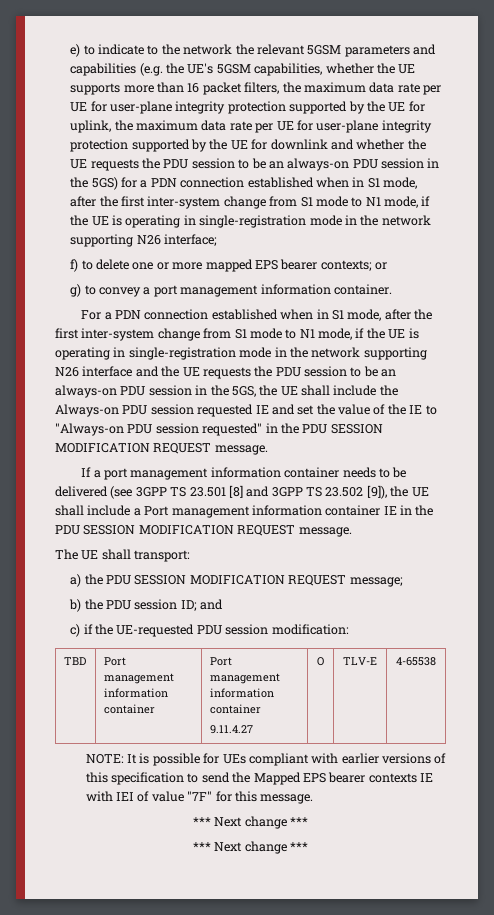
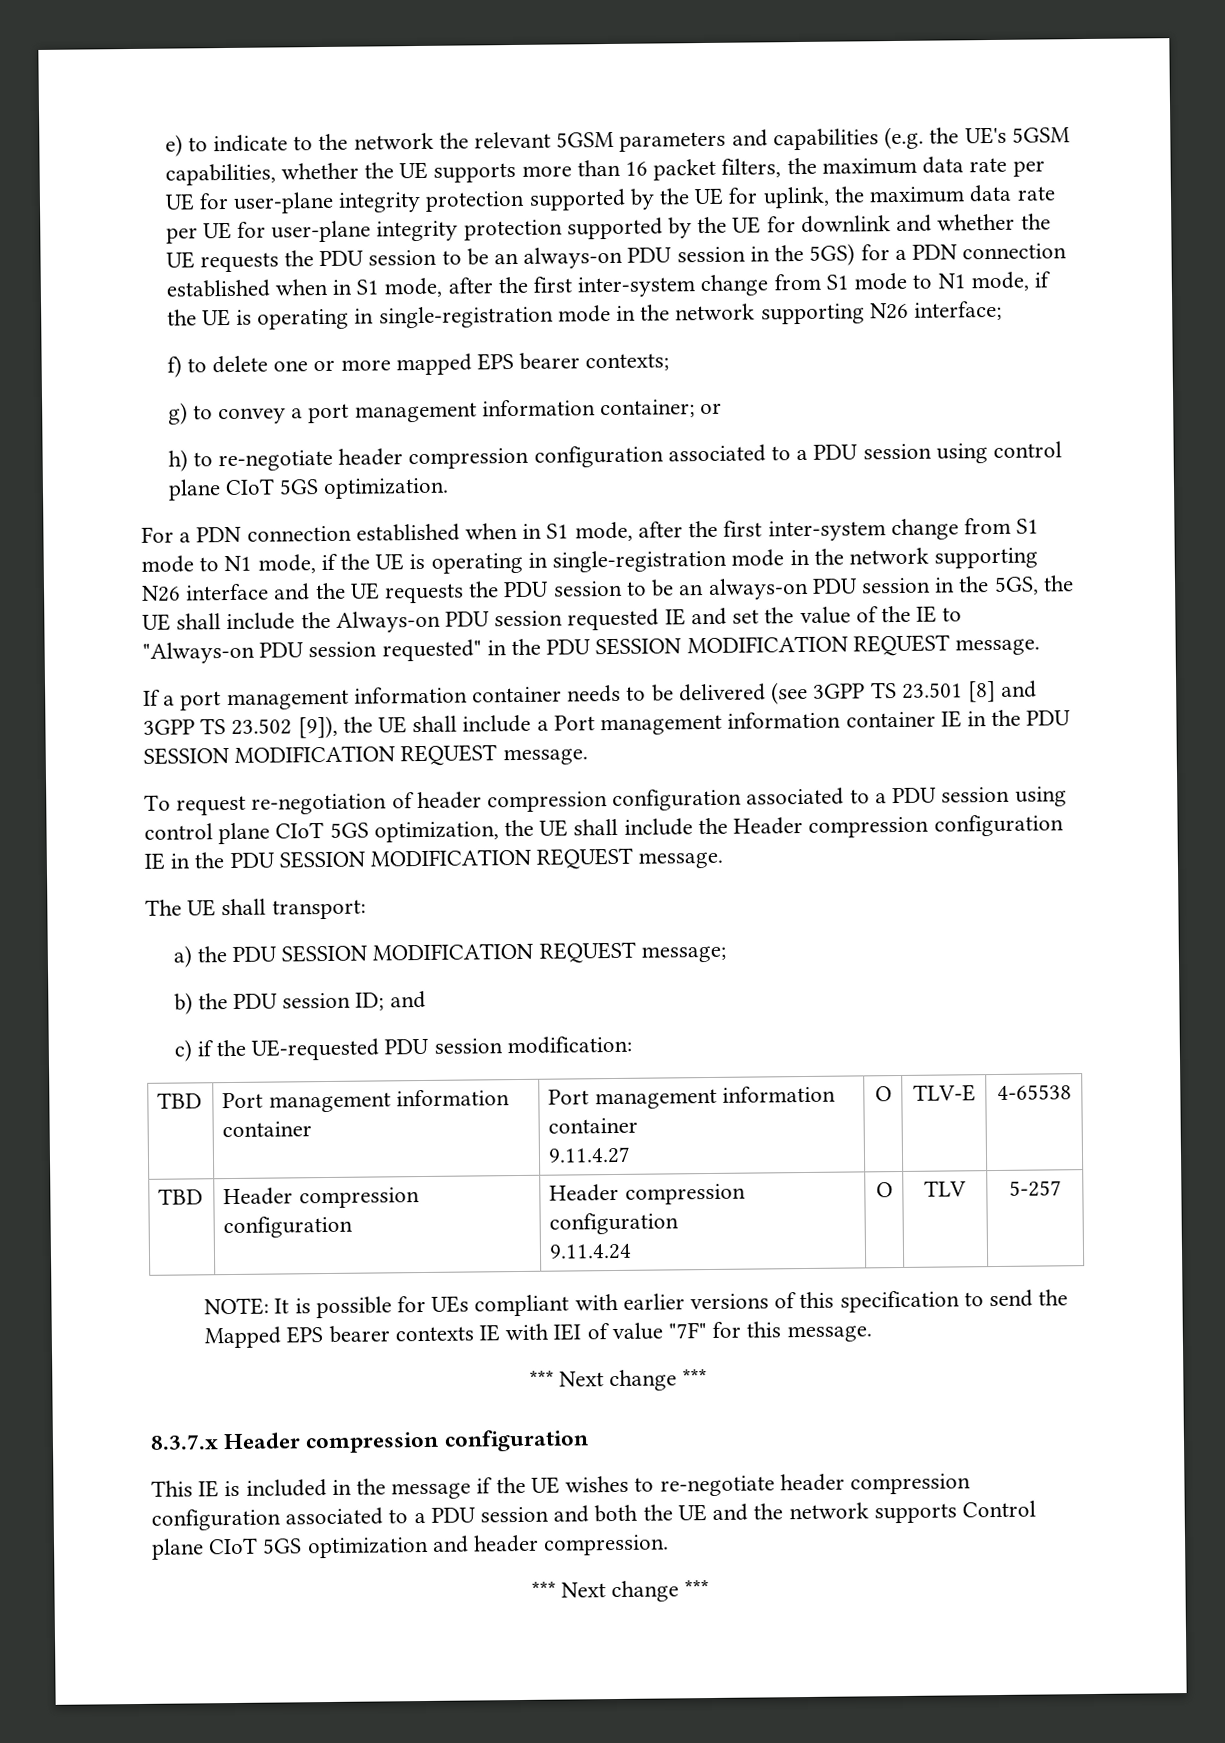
- f) to delete one or more mapped EPS bearer contexts; or
+ f) to delete one or more mapped EPS bearer contexts;
- g) to convey a port management information container.
+ g) to convey a port management information container; or
+ h) to re-negotiate header compression configuration associated to a PDU session using control plane CIoT 5GS optimization.
+ To request re-negotiation of header compression configuration associated to a PDU session using control plane CIoT 5GS optimization, the UE shall include the Header compression configuration IE in the PDU SESSION MODIFICATION REQUEST message.
+ TBD | Header compression configuration | Header compression configuration
+ 9.11.4.24 | O | TLV | 5-257
+ 8.3.7.x Header compression configuration
+ This IE is included in the message if the UE wishes to re-negotiate header compression configuration associated to a PDU session and both the UE and the network supports Control plane CIoT 5GS optimization and header compression.

